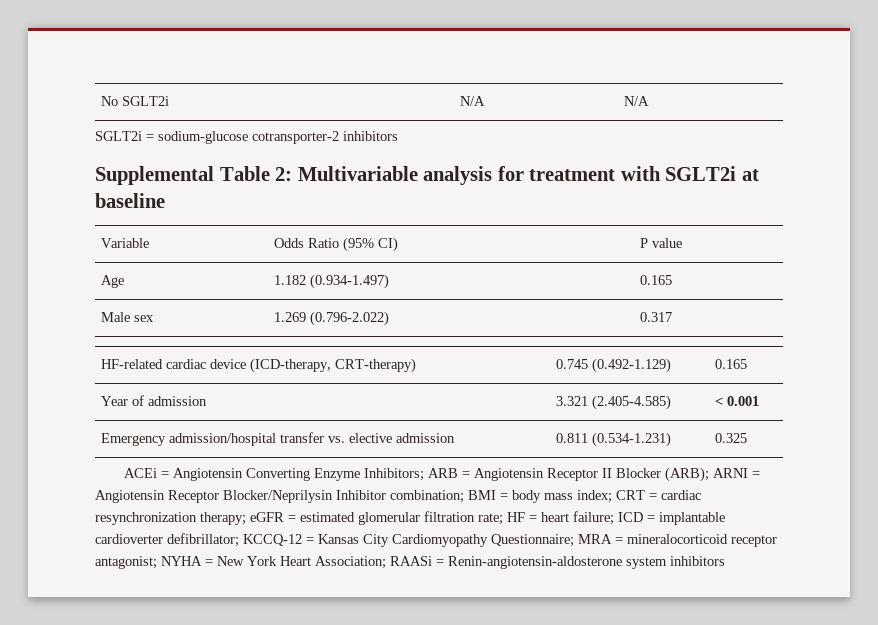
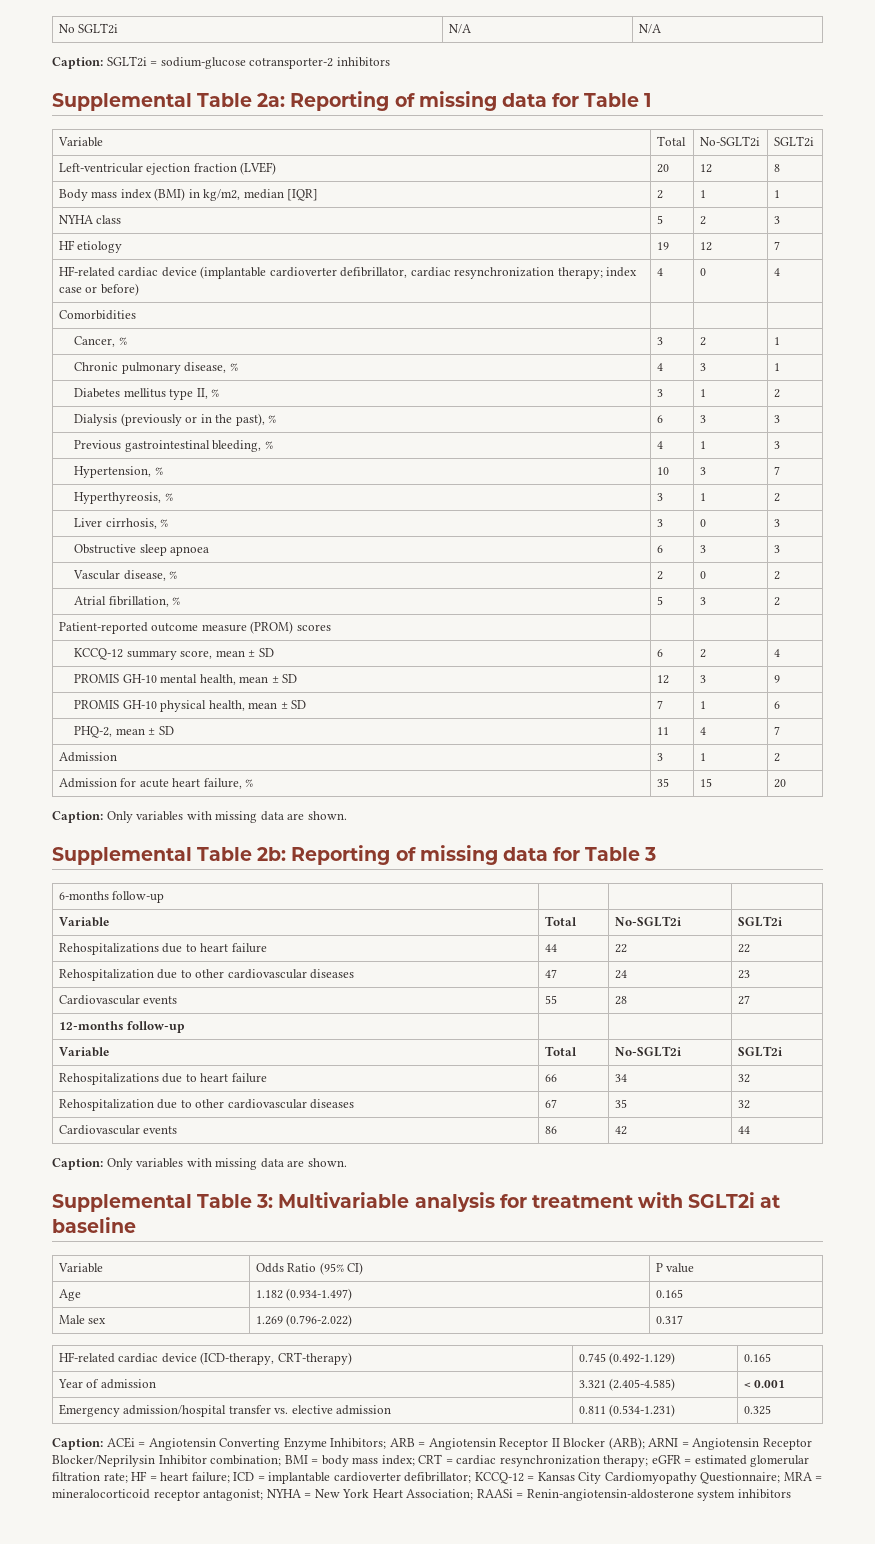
- SGLT2i = sodium-glucose cotransporter-2 inhibitors
+ Caption: SGLT2i = sodium-glucose cotransporter-2 inhibitors
- Supplemental Table 2: Multivariable analysis for treatment with SGLT2i at baseline
+ Supplemental Table 2a: Reporting of missing data for Table 1
+ Variable | Total | No-SGLT2i | SGLT2i
+ Left-ventricular ejection fraction (LVEF) | 20 | 12 | 8
+ Body mass index (BMI) in kg/m2, median [IQR] | 2 | 1 | 1
+ NYHA class | 5 | 2 | 3
+ HF etiology | 19 | 12 | 7
+ HF-related cardiac device (implantable cardioverter defibrillator, cardiac resynchronization therapy; index case or before) | 4 | 0 | 4
+ Comorbidities | | |
+ Cancer, % | 3 | 2 | 1
+ Chronic pulmonary disease, % | 4 | 3 | 1
+ Diabetes mellitus type II, % | 3 | 1 | 2
+ Dialysis (previously or in the past), % | 6 | 3 | 3
+ Previous gastrointestinal bleeding, % | 4 | 1 | 3
+ Hypertension, % | 10 | 3 | 7
+ Hyperthyreosis, % | 3 | 1 | 2
+ Liver cirrhosis, % | 3 | 0 | 3
+ Obstructive sleep apnoea | 6 | 3 | 3
+ Vascular disease, % | 2 | 0 | 2
+ Atrial fibrillation, % | 5 | 3 | 2
+ Patient-reported outcome measure (PROM) scores | | |
+ KCCQ-12 summary score, mean ± SD | 6 | 2 | 4
+ PROMIS GH-10 mental health, mean ± SD | 12 | 3 | 9
+ PROMIS GH-10 physical health, mean ± SD | 7 | 1 | 6
+ PHQ-2, mean ± SD | 11 | 4 | 7
+ Admission | 3 | 1 | 2
+ Admission for acute heart failure, % | 35 | 15 | 20
+ Caption: Only variables with missing data are shown.
+ Supplemental Table 2b: Reporting of missing data for Table 3
+ 6-months follow-up | | |
+ Variable | Total | No-SGLT2i | SGLT2i
+ Rehospitalizations due to heart failure | 44 | 22 | 22
+ Rehospitalization due to other cardiovascular diseases | 47 | 24 | 23
+ Cardiovascular events | 55 | 28 | 27
+ 12-months follow-up | | |
+ Variable | Total | No-SGLT2i | SGLT2i
+ Rehospitalizations due to heart failure | 66 | 34 | 32
+ Rehospitalization due to other cardiovascular diseases | 67 | 35 | 32
+ Cardiovascular events | 86 | 42 | 44
+ Caption: Only variables with missing data are shown.
+ Supplemental Table 3: Multivariable analysis for treatment with SGLT2i at baseline
  Emergency admission/hospital transfer vs. elective admission | 0.811 (0.534-1.231) | 0.325
- ACEi = Angiotensin Converting Enzyme Inhibitors;
+ Caption: ACEi = Angiotensin Converting Enzyme Inhibitors;

